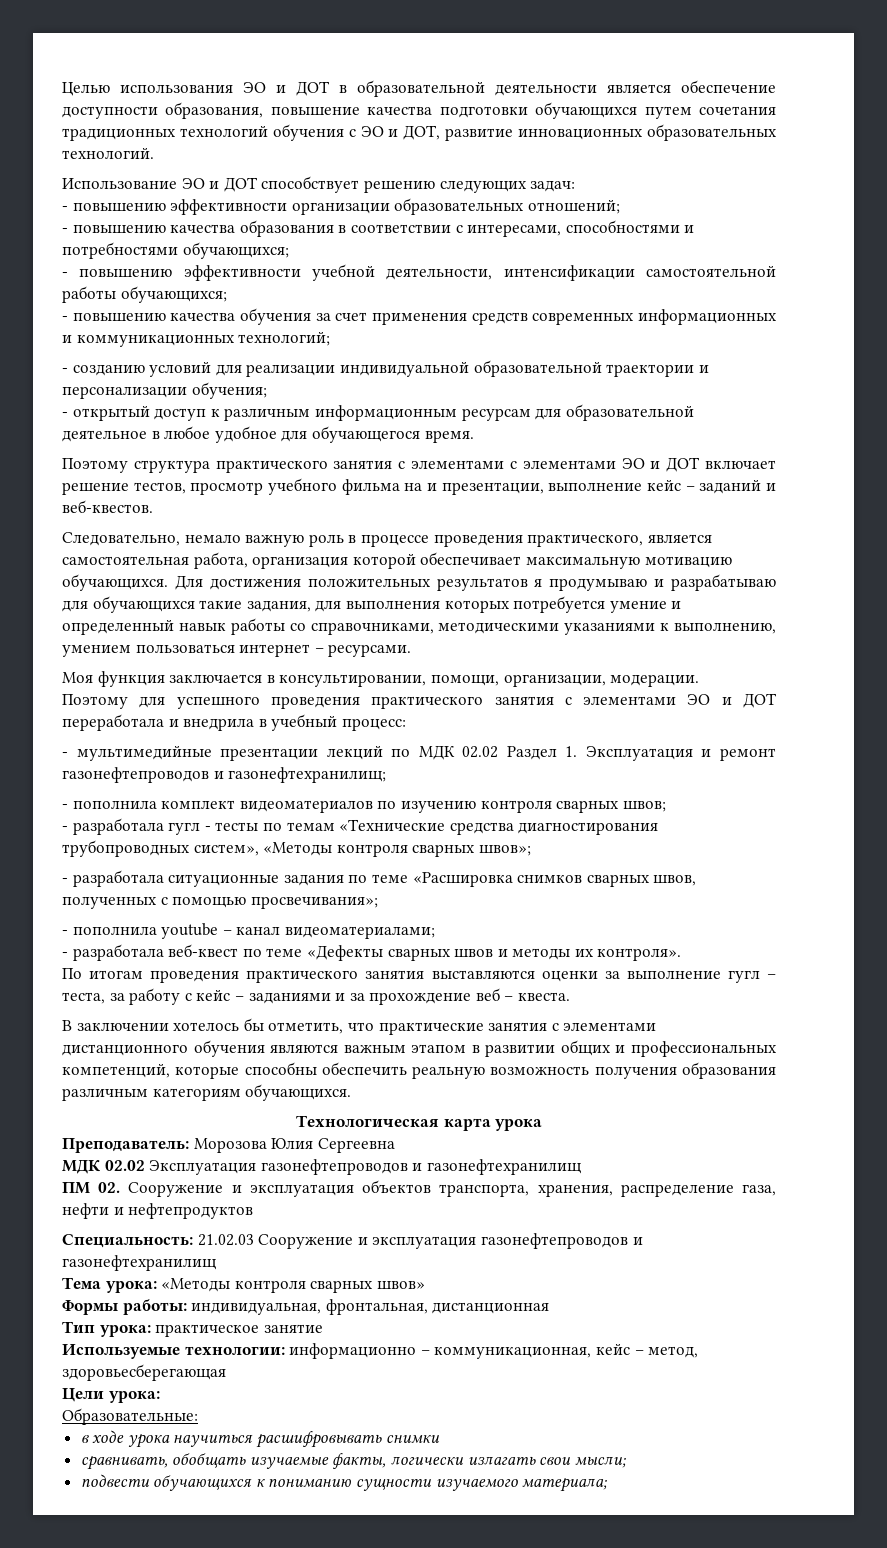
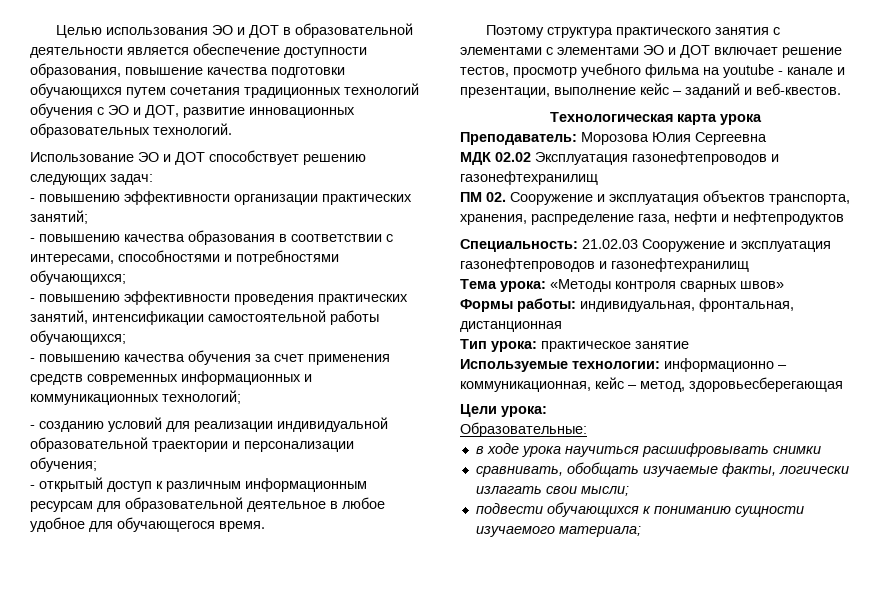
- - повышению эффективности организации образовательных отношений;
+ - повышению эффективности организации практических занятий;
- - повышению эффективности учебной деятельности, интенсификации самостоятельной работы обучающихся;
+ - повышению эффективности проведения практических занятий, интенсификации самостоятельной работы обучающихся;
- Поэтому структура практического занятия с элементами с элементами ЭО и ДОТ включает решение тестов, просмотр учебного фильма на и презентации, выполнение кейс – заданий и веб-квестов.
+ Поэтому структура практического занятия с элементами с элементами ЭО и ДОТ включает решение тестов, просмотр учебного фильма на youtube - канале и презентации, выполнение кейс – заданий и веб-квестов.
- Следовательно, немало важную роль в процессе проведения практического, является самостоятельная работа, организация которой обеспечивает максимальную мотивацию обучающихся. Для достижения положительных результатов я продумываю и разрабатываю для обучающихся такие задания, для выполнения которых потребуется умение и определенный навык работы со справочниками, методическими указаниями к выполнению, умением пользоваться интернет – ресурсами.
- Моя функция заключается в консультировании, помощи, организации, модерации.
- Поэтому для успешного проведения практического занятия с элементами ЭО и ДОТ переработала и внедрила в учебный процесс:
- - мультимедийные презентации лекций по МДК 02.02 Раздел 1. Эксплуатация и ремонт газонефтепроводов и газонефтехранилищ;
- - пополнила комплект видеоматериалов по изучению контроля сварных швов;
- - разработала гугл - тесты по темам «Технические средства диагностирования трубопроводных систем», «Методы контроля сварных швов»;
- - разработала ситуационные задания по теме «Расшировка снимков сварных швов, полученных с помощью просвечивания»;
- - пополнила youtube – канал видеоматериалами;
- - разработала веб-квест по теме «Дефекты сварных швов и методы их контроля».
- По итогам проведения практического занятия выставляются оценки за выполнение гугл – теста, за работу с кейс – заданиями и за прохождение веб – квеста.
- В заключении хотелось бы отметить, что практические занятия с элементами дистанционного обучения являются важным этапом в развитии общих и профессиональных компетенций, которые способны обеспечить реальную возможность получения образования различным категориям обучающихся.

